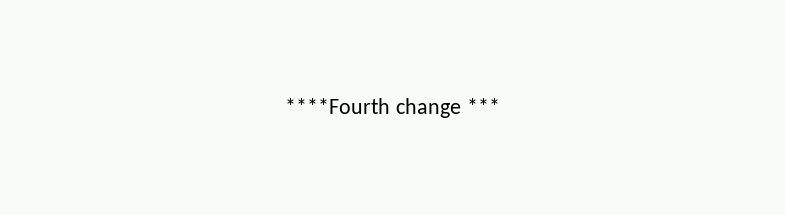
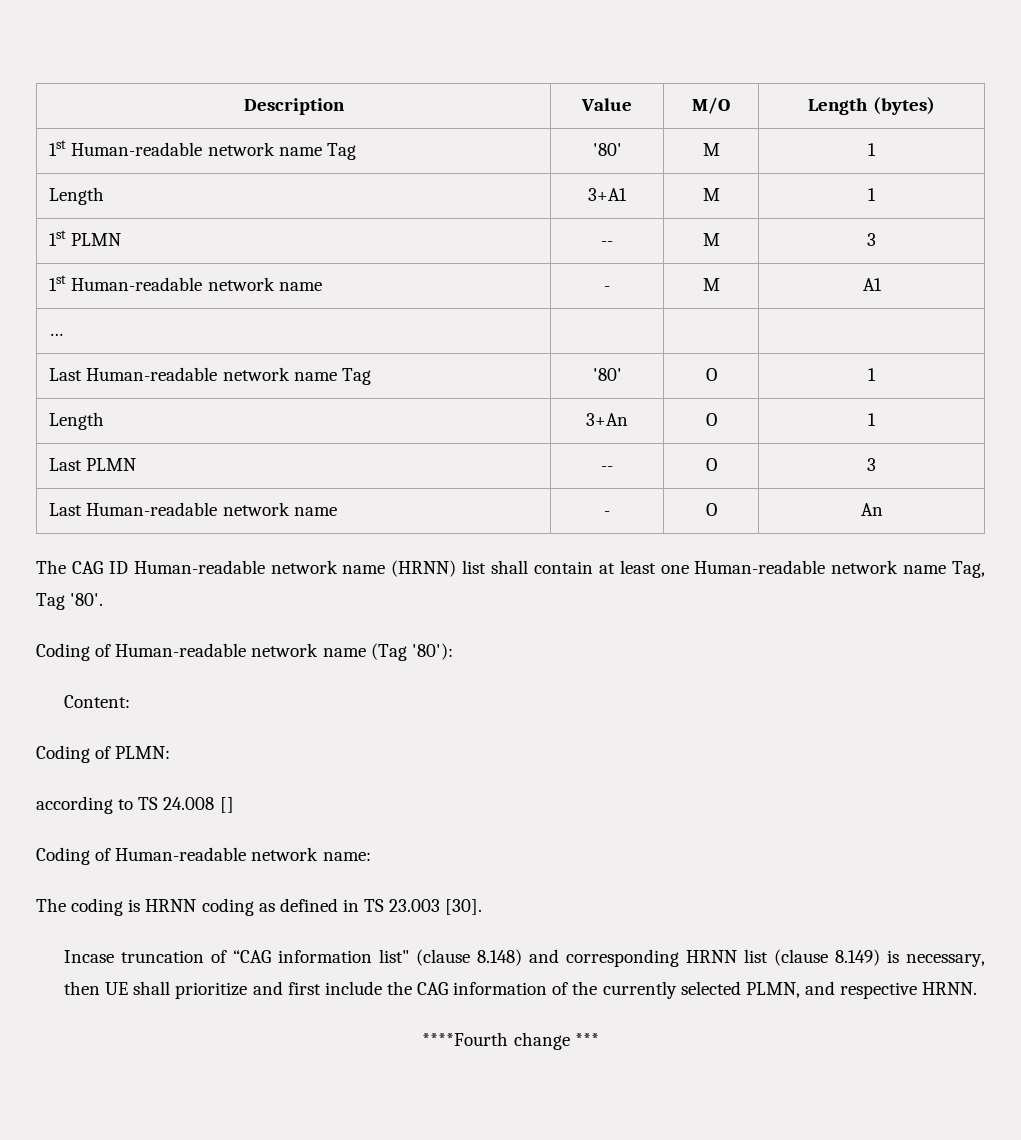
+ Description | Value | M/O | Length (bytes)
+ 1st Human-readable network name Tag | '80' | M | 1
+ Length | 3+A1 | M | 1
+ 1st PLMN | -- | M | 3
+ 1st Human-readable network name | - | M | A1
+ … | | |
+ Last Human-readable network name Tag | '80' | O | 1
+ Length | 3+An | O | 1
+ Last PLMN | -- | O | 3
+ Last Human-readable network name | - | O | An
+ The CAG ID Human-readable network name (HRNN) list shall contain at least one Human-readable network name Tag, Tag '80'.
+ Coding of Human-readable network name (Tag '80'):
+ Content:
+ Coding of PLMN:
+ according to TS 24.008 []
+ Coding of Human-readable network name:
+ The coding is HRNN coding as defined in TS 23.003 [30].
+ Incase truncation of “CAG information list" (clause 8.148) and corresponding HRNN list (clause 8.149) is necessary, then UE shall prioritize and first include the CAG information of the currently selected PLMN, and respective HRNN.

